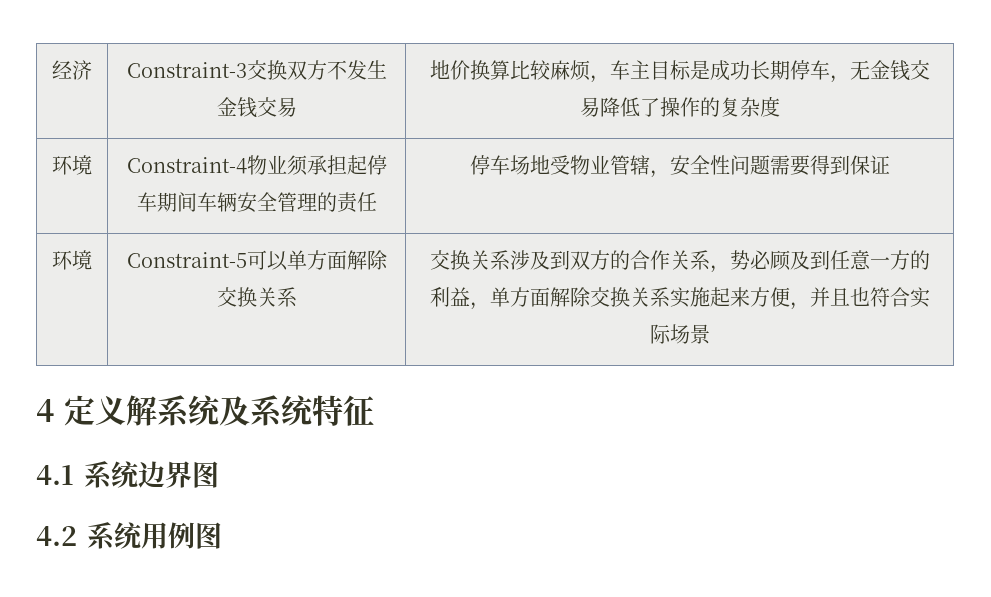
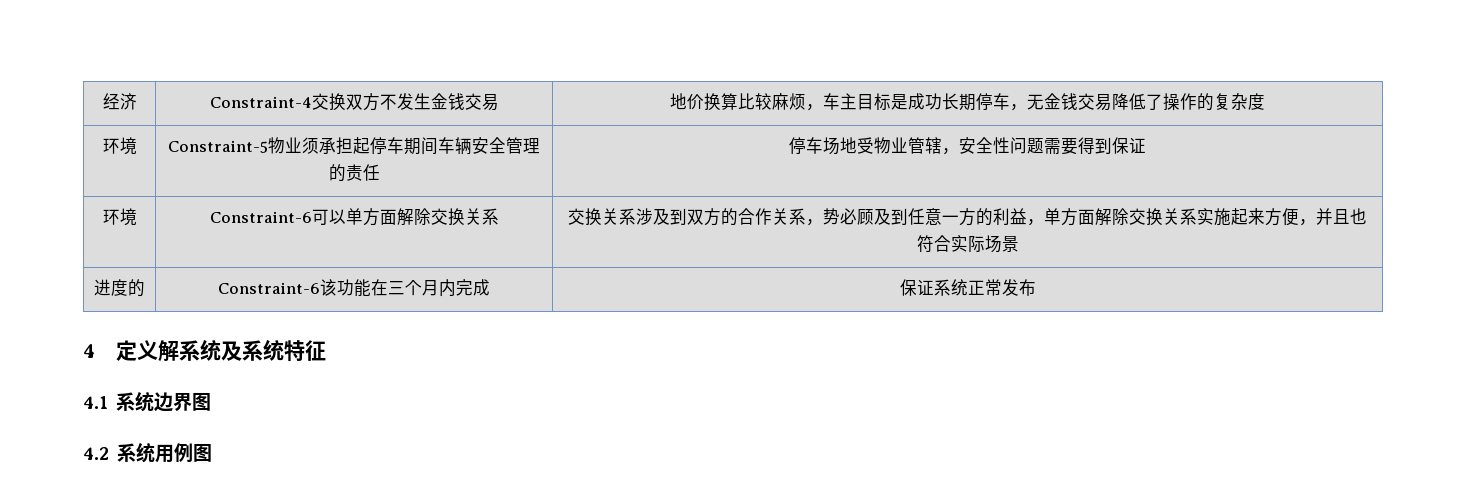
- 经济 | Constraint-3交换双方不发生金钱交易 | 地价换算比较麻烦，车主目标是成功长期停车，无金钱交易降低了操作的复杂度
+ 经济 | Constraint-4交换双方不发生金钱交易 | 地价换算比较麻烦，车主目标是成功长期停车，无金钱交易降低了操作的复杂度
- 环境 | Constraint-4物业须承担起停车期间车辆安全管理的责任 | 停车场地受物业管辖，安全性问题需要得到保证
+ 环境 | Constraint-5物业须承担起停车期间车辆安全管理的责任 | 停车场地受物业管辖，安全性问题需要得到保证
- 环境 | Constraint-5可以单方面解除交换关系 | 交换关系涉及到双方的合作关系，势必顾及到任意一方的利益，单方面解除交换关系实施起来方便，并且也符合实际场景
+ 环境 | Constraint-6可以单方面解除交换关系 | 交换关系涉及到双方的合作关系，势必顾及到任意一方的利益，单方面解除交换关系实施起来方便，并且也符合实际场景
+ 进度的 | Constraint-6该功能在三个月内完成 | 保证系统正常发布

